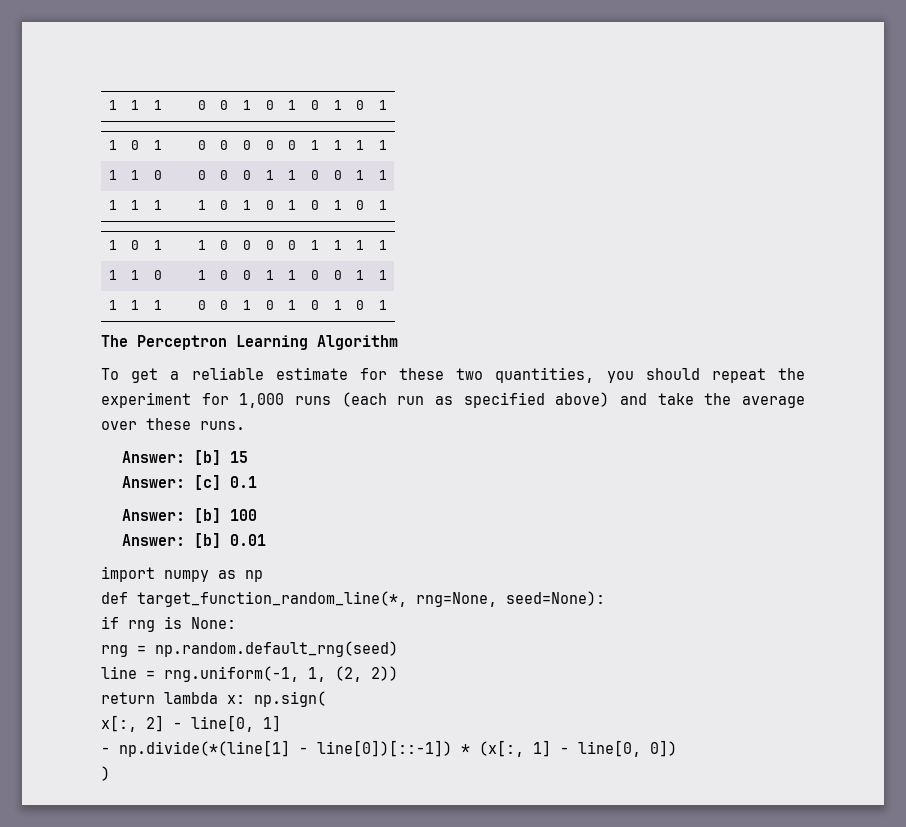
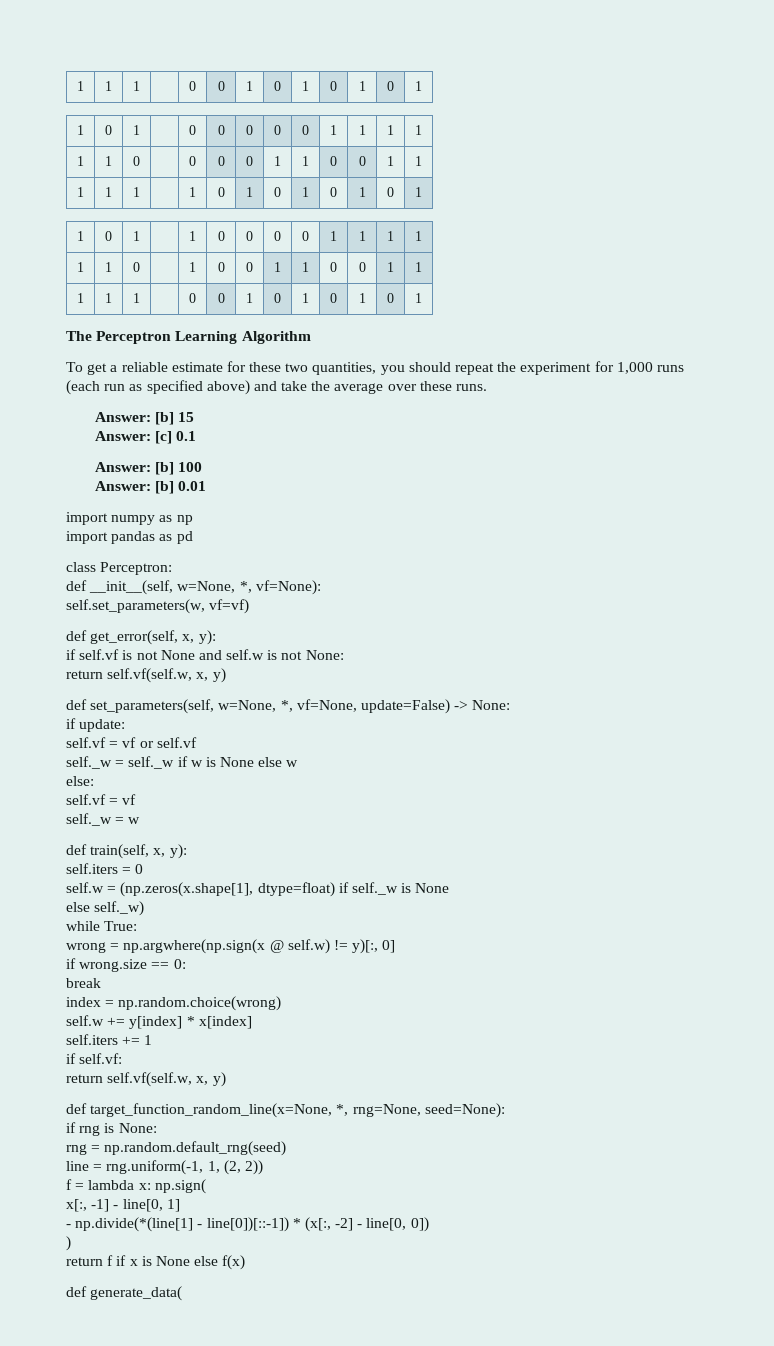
- def target_function_random_line(*, rng=None, seed=None):
+ import pandas as pd
+ class Perceptron:
+ def __init__(self, w=None, *, vf=None):
+ self.set_parameters(w, vf=vf)
+ def get_error(self, x, y):
+ if self.vf is not None and self.w is not None:
+ return self.vf(self.w, x, y)
+ def set_parameters(self, w=None, *, vf=None, update=False) -> None:
+ if update:
+ self.vf = vf or self.vf
+ self._w = self._w if w is None else w
+ else:
+ self.vf = vf
+ self._w = w
+ def train(self, x, y):
+ self.iters = 0
+ self.w = (np.zeros(x.shape[1], dtype=float) if self._w is None
+ else self._w)
+ while True:
+ wrong = np.argwhere(np.sign(x @ self.w) != y)[:, 0]
+ if wrong.size == 0:
+ break
+ index = np.random.choice(wrong)
+ self.w += y[index] * x[index]
+ self.iters += 1
+ if self.vf:
+ return self.vf(self.w, x, y)
+ def target_function_random_line(x=None, *, rng=None, seed=None):
- return lambda x: np.sign(
+ f = lambda x: np.sign(
- x[:, 2] - line[0, 1]
+ x[:, -1] - line[0, 1]
- - np.divide(*(line[1] - line[0])[::-1]) * (x[:, 1] - line[0, 0])
+ - np.divide(*(line[1] - line[0])[::-1]) * (x[:, -2] - line[0, 0])
+ return f if x is None else f(x)
+ def generate_data(

